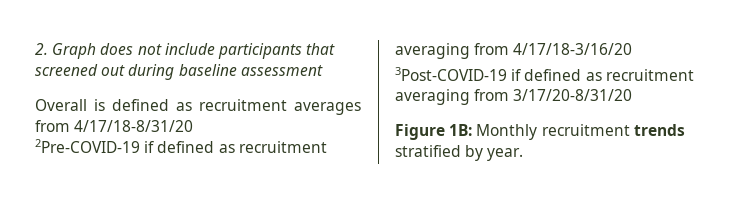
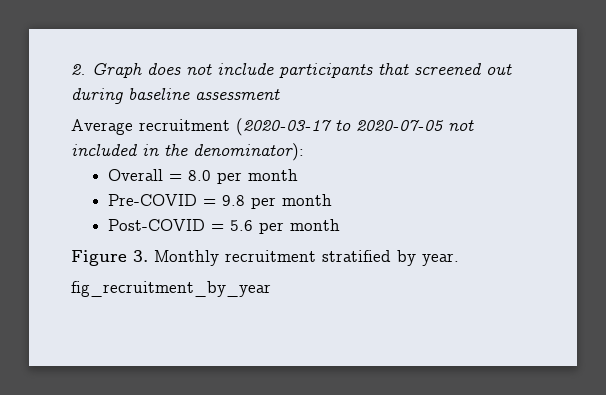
- Overall is defined as recruitment averages from 4/17/18-8/31/20
- 2Pre-COVID-19 if defined as recruitment averaging from 4/17/18-3/16/20
- 3Post-COVID-19 if defined as recruitment averaging from 3/17/20-8/31/20
+ Average recruitment (2020-03-17 to 2020-07-05 not included in the denominator):
+ Overall = 8.0 per month
+ Pre-COVID = 9.8 per month
+ Post-COVID = 5.6 per month
- Figure 1B: Monthly recruitment trends stratified by year.
+ Figure 3. Monthly recruitment stratified by year.
+ fig_recruitment_by_year

